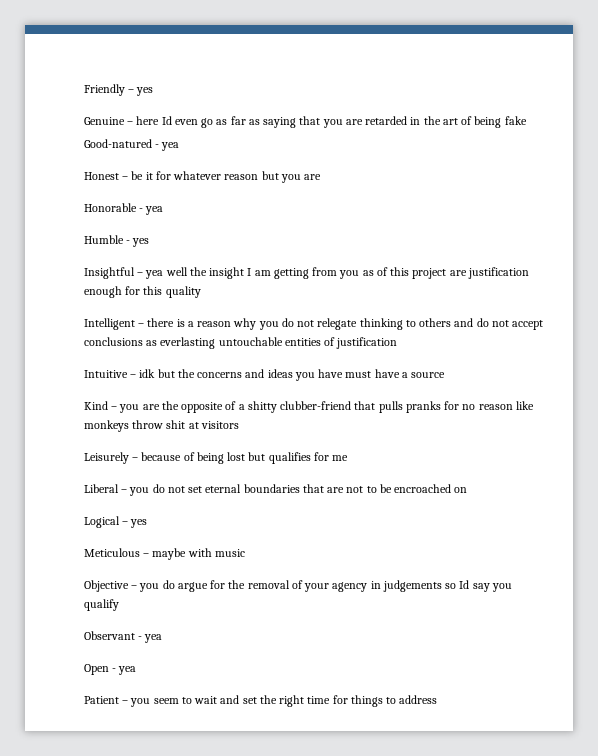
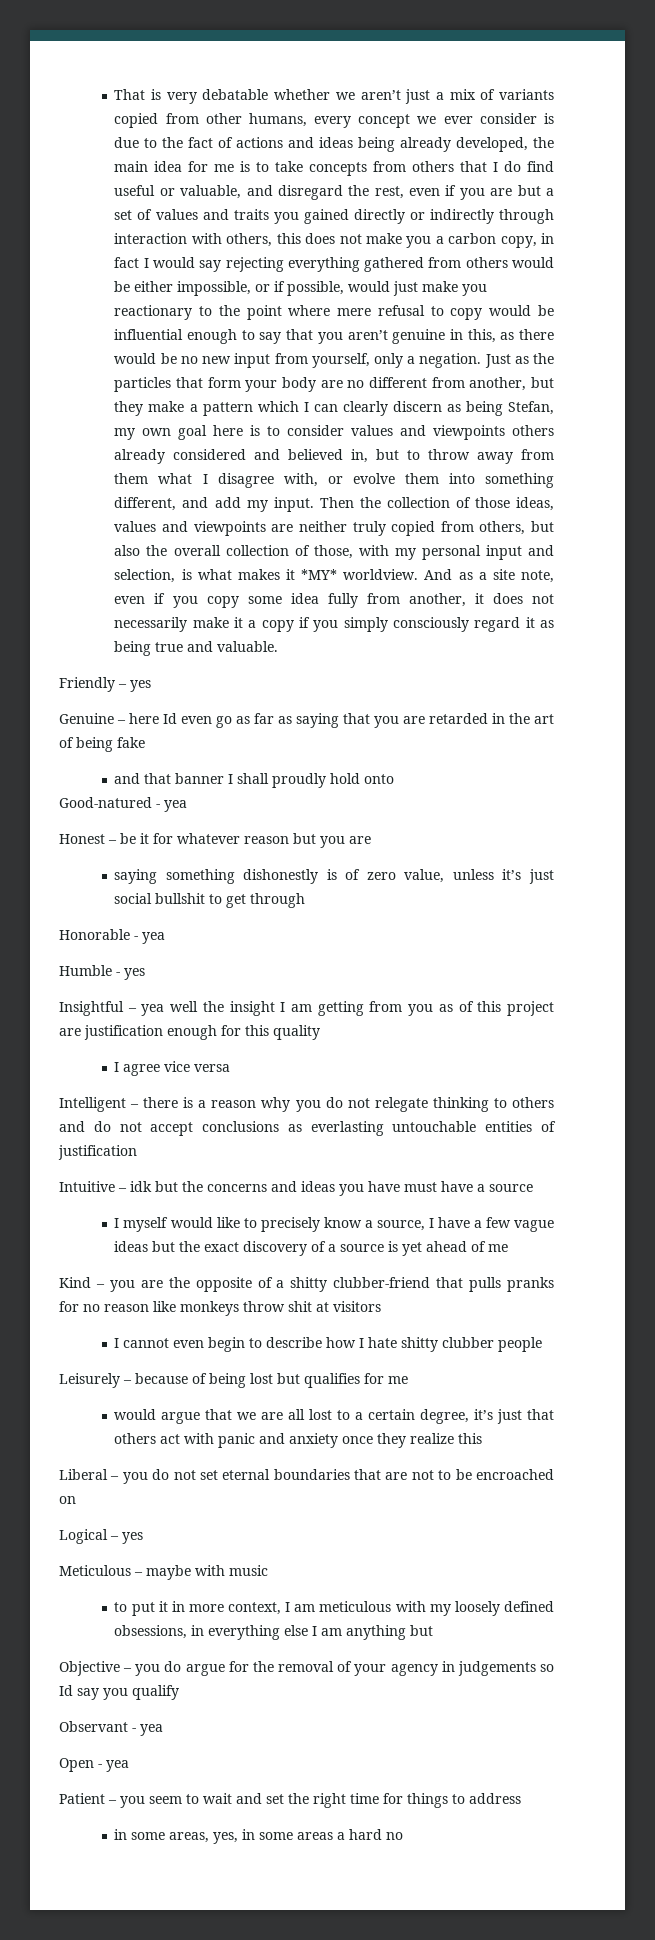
+ That is very debatable whether we aren’t just a mix of variants copied from other humans, every concept we ever consider is due to the fact of actions and ideas being already developed, the main idea for me is to take concepts from others that I do find useful or valuable, and disregard the rest, even if you are but a set of values and traits you gained directly or indirectly through interaction with others, this does not make you a carbon copy, in fact I would say rejecting everything gathered from others would be either impossible, or if possible, would just make you reactionary to the point where mere refusal to copy would be influential enough to say that you aren’t genuine in this, as there would be no new input from yourself, only a negation. Just as the particles that form your body are no different from another, but they make a pattern which I can clearly discern as being Stefan, my own goal here is to consider values and viewpoints others already considered and believed in, but to throw away from them what I disagree with, or evolve them into something different, and add my input. Then the collection of those ideas, values and viewpoints are neither truly copied from others, but also the overall collection of those, with my personal input and selection, is what makes it *MY* worldview. And as a site note, even if you copy some idea fully from another, it does not necessarily make it a copy if you simply consciously regard it as being true and valuable.
+ and that banner I shall proudly hold onto
+ saying something dishonestly is of zero value, unless it’s just social bullshit to get through
+ I agree vice versa
+ I myself would like to precisely know a source, I have a few vague ideas but the exact discovery of a source is yet ahead of me
+ I cannot even begin to describe how I hate shitty clubber people
+ would argue that we are all lost to a certain degree, it’s just that others act with panic and anxiety once they realize this
+ to put it in more context, I am meticulous with my loosely defined obsessions, in everything else I am anything but
+ in some areas, yes, in some areas a hard no

